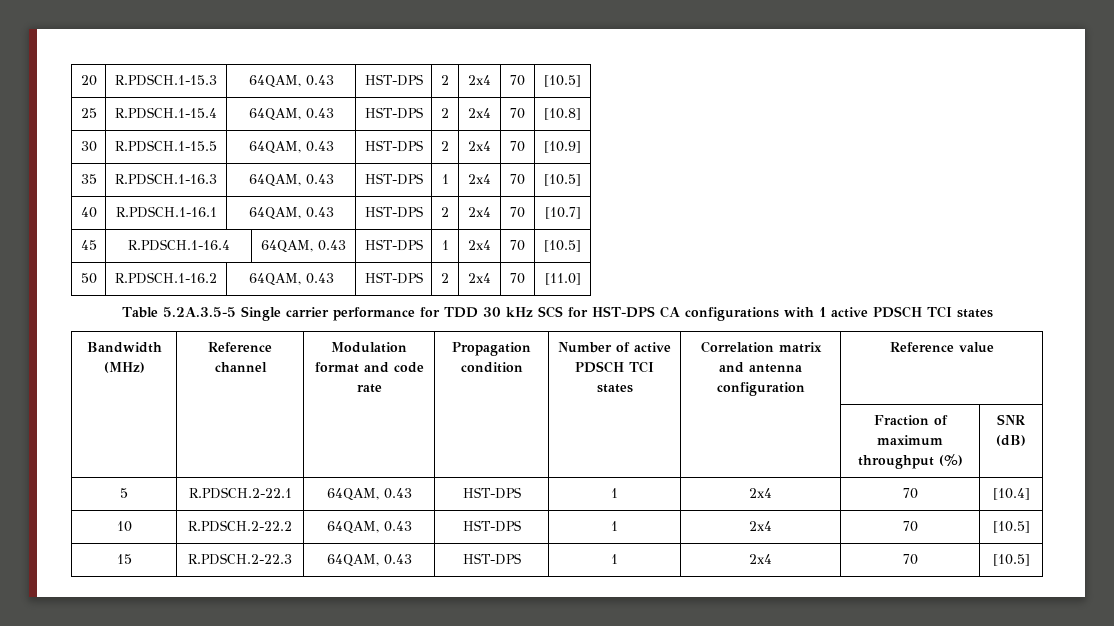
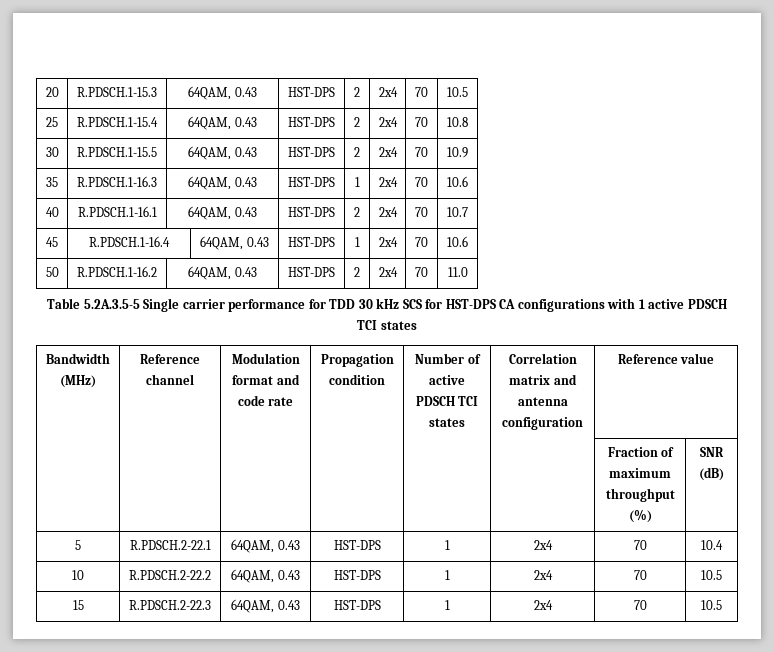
- 20 | R.PDSCH.1-15.3 | 64QAM, 0.43 | HST-DPS | 2 | 2x4 | 70 | [10.5]
+ 20 | R.PDSCH.1-15.3 | 64QAM, 0.43 | HST-DPS | 2 | 2x4 | 70 | 10.5
- 25 | R.PDSCH.1-15.4 | 64QAM, 0.43 | HST-DPS | 2 | 2x4 | 70 | [10.8]
+ 25 | R.PDSCH.1-15.4 | 64QAM, 0.43 | HST-DPS | 2 | 2x4 | 70 | 10.8
- 30 | R.PDSCH.1-15.5 | 64QAM, 0.43 | HST-DPS | 2 | 2x4 | 70 | [10.9]
+ 30 | R.PDSCH.1-15.5 | 64QAM, 0.43 | HST-DPS | 2 | 2x4 | 70 | 10.9
- 35 | R.PDSCH.1-16.3 | 64QAM, 0.43 | HST-DPS | 1 | 2x4 | 70 | [10.5]
+ 35 | R.PDSCH.1-16.3 | 64QAM, 0.43 | HST-DPS | 1 | 2x4 | 70 | 10.6
- 40 | R.PDSCH.1-16.1 | 64QAM, 0.43 | HST-DPS | 2 | 2x4 | 70 | [10.7]
+ 40 | R.PDSCH.1-16.1 | 64QAM, 0.43 | HST-DPS | 2 | 2x4 | 70 | 10.7
- 45 | R.PDSCH.1-16.4 | 64QAM, 0.43 | HST-DPS | 1 | 2x4 | 70 | [10.5]
+ 45 | R.PDSCH.1-16.4 | 64QAM, 0.43 | HST-DPS | 1 | 2x4 | 70 | 10.6
- 50 | R.PDSCH.1-16.2 | 64QAM, 0.43 | HST-DPS | 2 | 2x4 | 70 | [11.0]
+ 50 | R.PDSCH.1-16.2 | 64QAM, 0.43 | HST-DPS | 2 | 2x4 | 70 | 11.0
- 5 | R.PDSCH.2-22.1 | 64QAM, 0.43 | HST-DPS | 1 | 2x4 | 70 | [10.4]
+ 5 | R.PDSCH.2-22.1 | 64QAM, 0.43 | HST-DPS | 1 | 2x4 | 70 | 10.4
- 10 | R.PDSCH.2-22.2 | 64QAM, 0.43 | HST-DPS | 1 | 2x4 | 70 | [10.5]
+ 10 | R.PDSCH.2-22.2 | 64QAM, 0.43 | HST-DPS | 1 | 2x4 | 70 | 10.5
- 15 | R.PDSCH.2-22.3 | 64QAM, 0.43 | HST-DPS | 1 | 2x4 | 70 | [10.5]
+ 15 | R.PDSCH.2-22.3 | 64QAM, 0.43 | HST-DPS | 1 | 2x4 | 70 | 10.5

